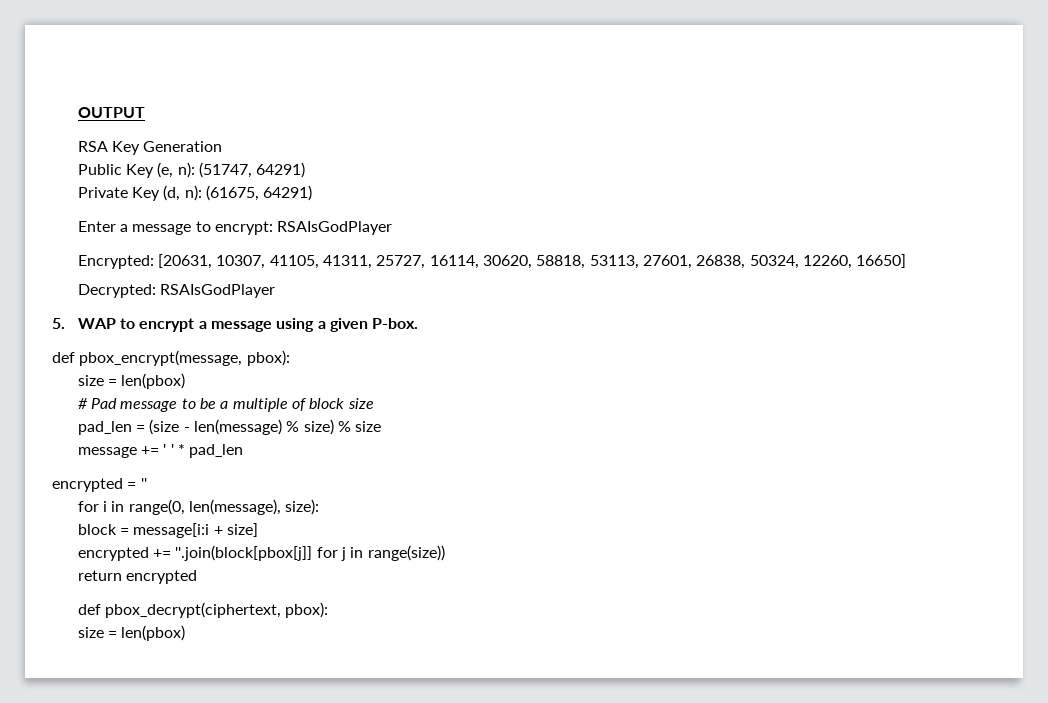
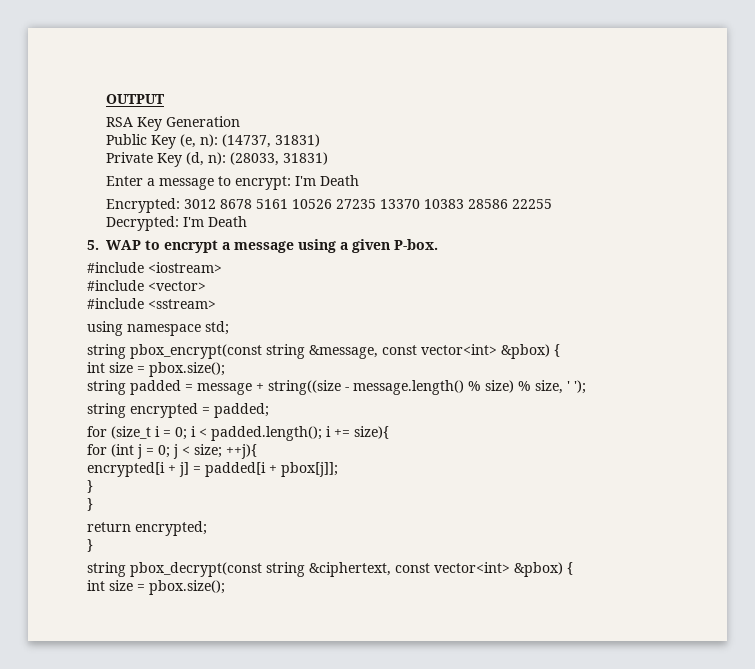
- Public Key (e, n): (51747, 64291)
+ Public Key (e, n): (14737, 31831)
- Private Key (d, n): (61675, 64291)
+ Private Key (d, n): (28033, 31831)
- Enter a message to encrypt: RSAIsGodPlayer
+ Enter a message to encrypt: I'm Death
- Encrypted: [20631, 10307, 41105, 41311, 25727, 16114, 30620, 58818, 53113, 27601, 26838, 50324, 12260, 16650]
+ Encrypted: 3012 8678 5161 10526 27235 13370 10383 28586 22255
- Decrypted: RSAIsGodPlayer
+ Decrypted: I'm Death
- def pbox_encrypt(message, pbox):
- size = len(pbox)
- # Pad message to be a multiple of block size
- pad_len = (size - len(message) % size) % size
- message += ' ' * pad_len
- encrypted = ''
- for i in range(0, len(message), size):
- block = message[i:i + size]
- encrypted += ''.join(block[pbox[j]] for j in range(size))
- return encrypted
- def pbox_decrypt(ciphertext, pbox):
- size = len(pbox)
+ #include <iostream>
+ #include <vector>
+ #include <sstream>
+ using namespace std;
+ string pbox_encrypt(const string &message, const vector<int> &pbox) {
+ int size = pbox.size();
+ string padded = message + string((size - message.length() % size) % size, ' ');
+ string encrypted = padded;
+ for (size_t i = 0; i < padded.length(); i += size){
+ for (int j = 0; j < size; ++j){
+ encrypted[i + j] = padded[i + pbox[j]];
+ }
+ }
+ return encrypted;
+ }
+ string pbox_decrypt(const string &ciphertext, const vector<int> &pbox) {
+ int size = pbox.size();

